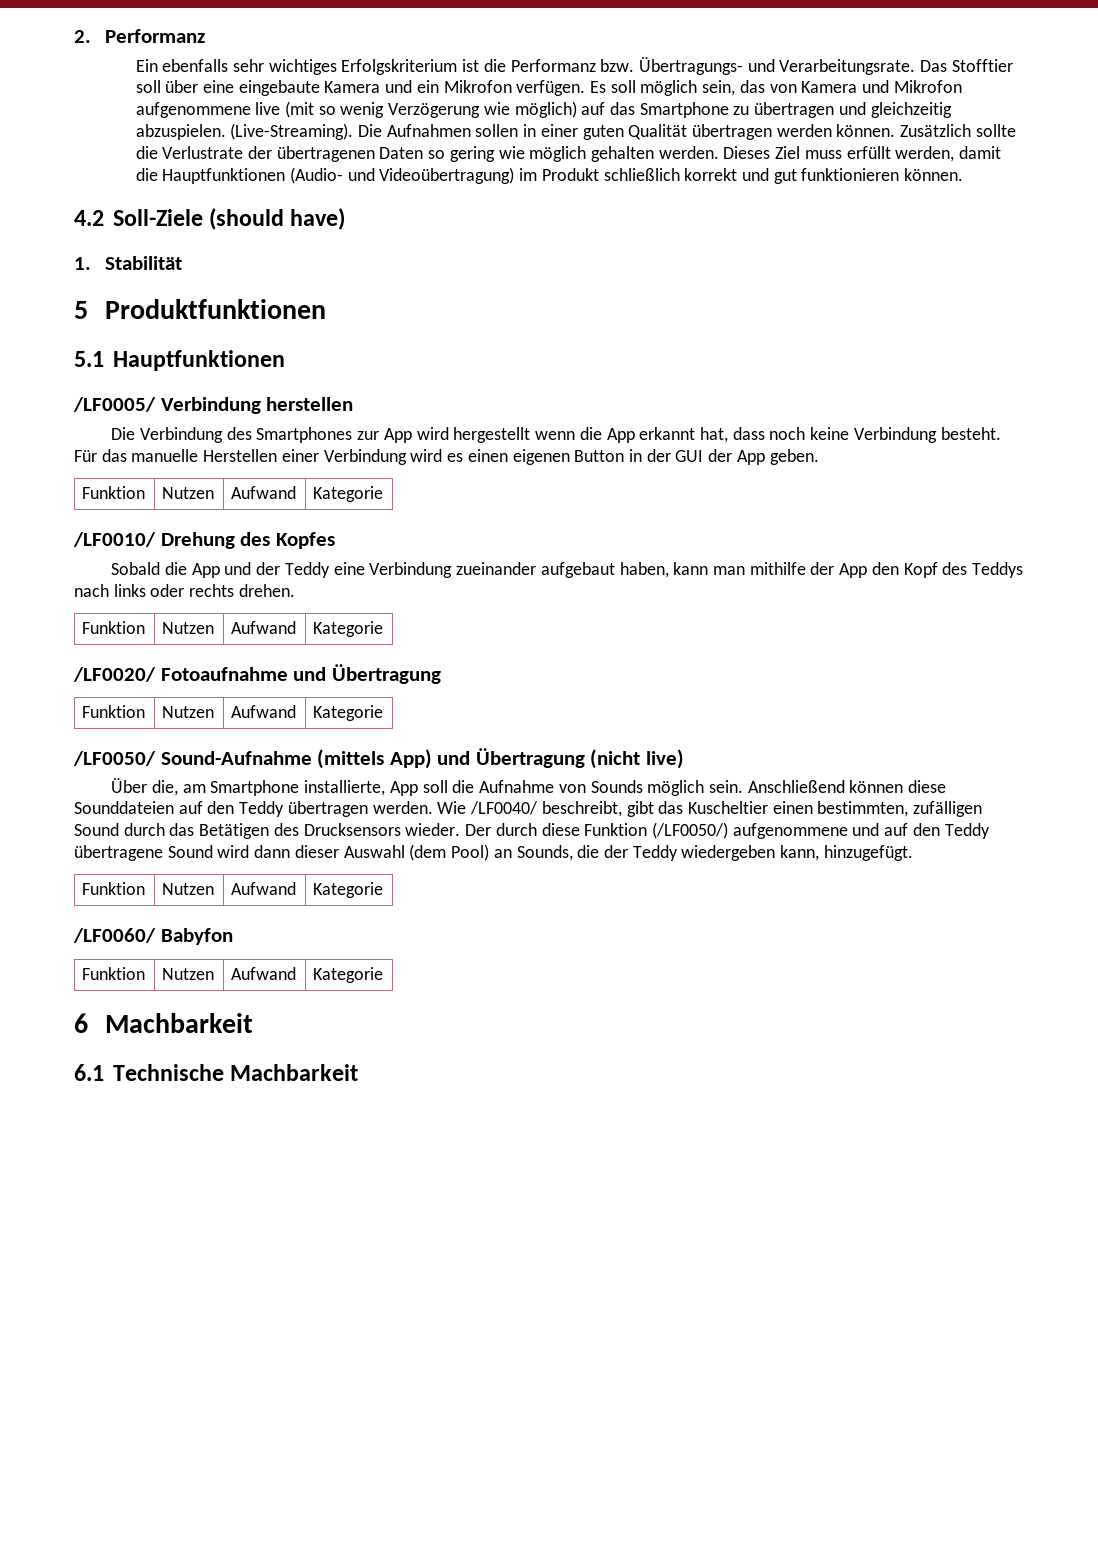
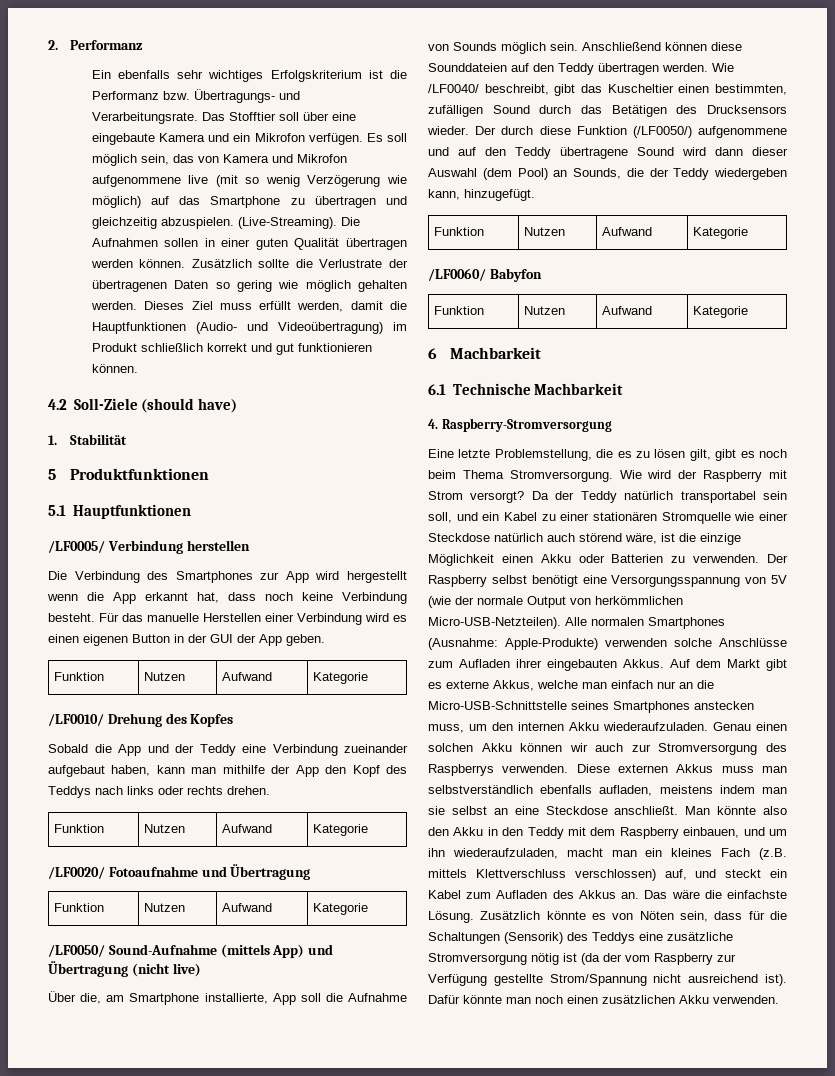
+ 4. Raspberry-Stromversorgung
+ Eine letzte Problemstellung, die es zu lösen gilt, gibt es noch beim Thema Stromversorgung. Wie wird der Raspberry mit Strom versorgt? Da der Teddy natürlich transportabel sein soll, und ein Kabel zu einer stationären Stromquelle wie einer Steckdose natürlich auch störend wäre, ist die einzige Möglichkeit einen Akku oder Batterien zu verwenden. Der Raspberry selbst benötigt eine Versorgungsspannung von 5V (wie der normale Output von herkömmlichen Micro-USB-Netzteilen). Alle normalen Smartphones (Ausnahme: Apple-Produkte) verwenden solche Anschlüsse zum Aufladen ihrer eingebauten Akkus. Auf dem Markt gibt es externe Akkus, welche man einfach nur an die Micro-USB-Schnittstelle seines Smartphones anstecken muss, um den internen Akku wiederaufzuladen. Genau einen solchen Akku können wir auch zur Stromversorgung des Raspberrys verwenden. Diese externen Akkus muss man selbstverständlich ebenfalls aufladen, meistens indem man sie selbst an eine Steckdose anschließt. Man könnte also den Akku in den Teddy mit dem Raspberry einbauen, und um ihn wiederaufzuladen, macht man ein kleines Fach (z.B. mittels Klettverschluss verschlossen) auf, und steckt ein Kabel zum Aufladen des Akkus an. Das wäre die einfachste Lösung. Zusätzlich könnte es von Nöten sein, dass für die Schaltungen (Sensorik) des Teddys eine zusätzliche Stromversorgung nötig ist (da der vom Raspberry zur Verfügung gestellte Strom/Spannung nicht ausreichend ist). Dafür könnte man noch einen zusätzlichen Akku verwenden.

